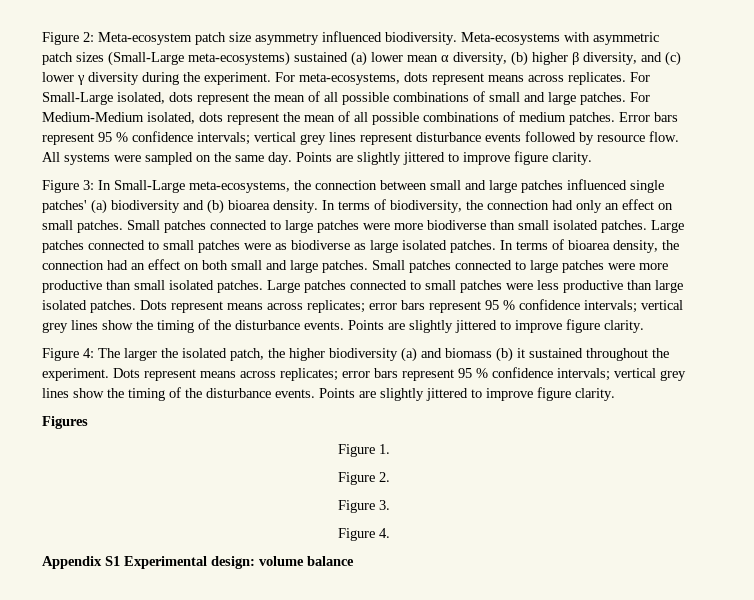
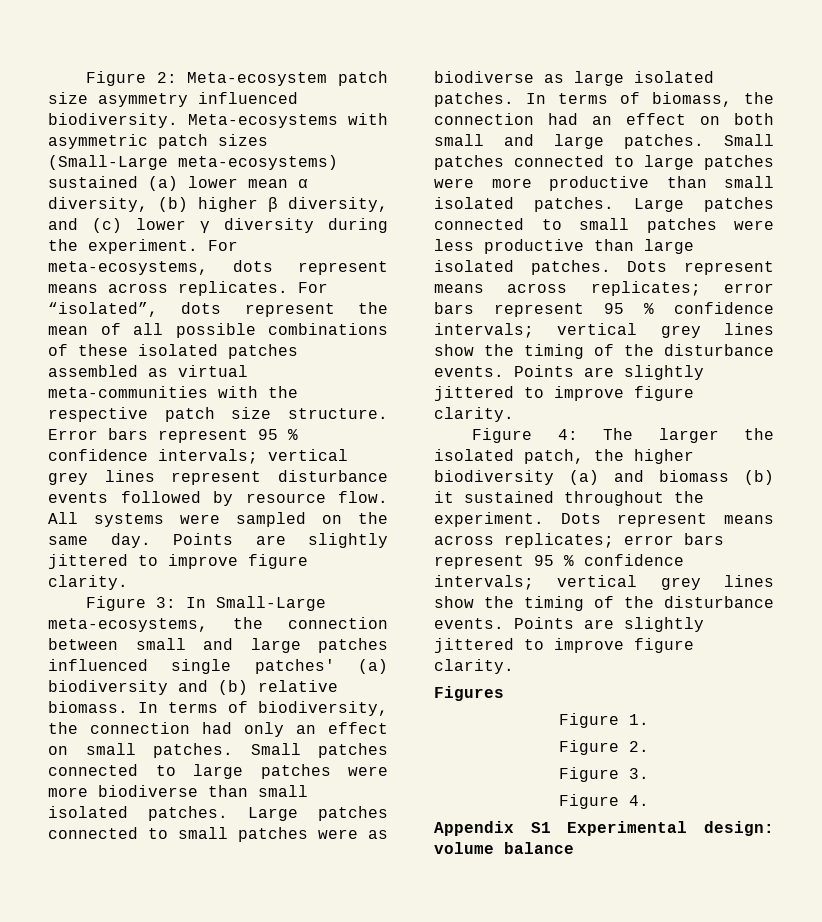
- For Small-Large isolated, dots represent the mean of all possible combinations of small and large patches. For Medium-Medium isolated, dots represent the mean of all possible combinations of medium patches.
+ For “isolated”, dots represent the mean of all possible combinations of these isolated patches assembled as virtual meta-communities with the respective patch size structure.
- Figure 3: In Small-Large meta-ecosystems, the connection between small and large patches influenced single patches' (a) biodiversity and (b) bioarea density.
+ Figure 3: In Small-Large meta-ecosystems, the connection between small and large patches influenced single patches' (a) biodiversity and (b) relative biomass.
- In terms of bioarea density, the connection had an effect on both small and large patches.
+ In terms of biomass, the connection had an effect on both small and large patches.

